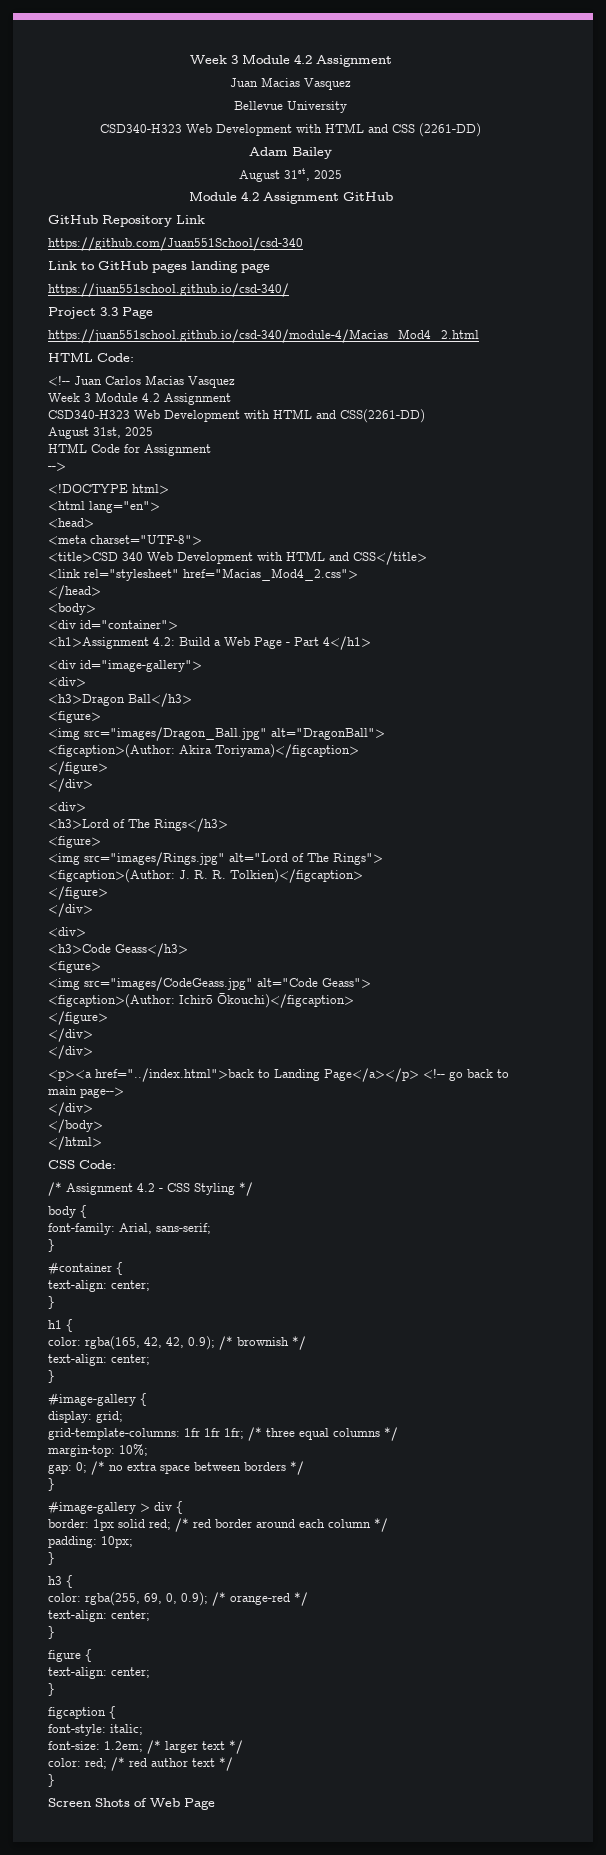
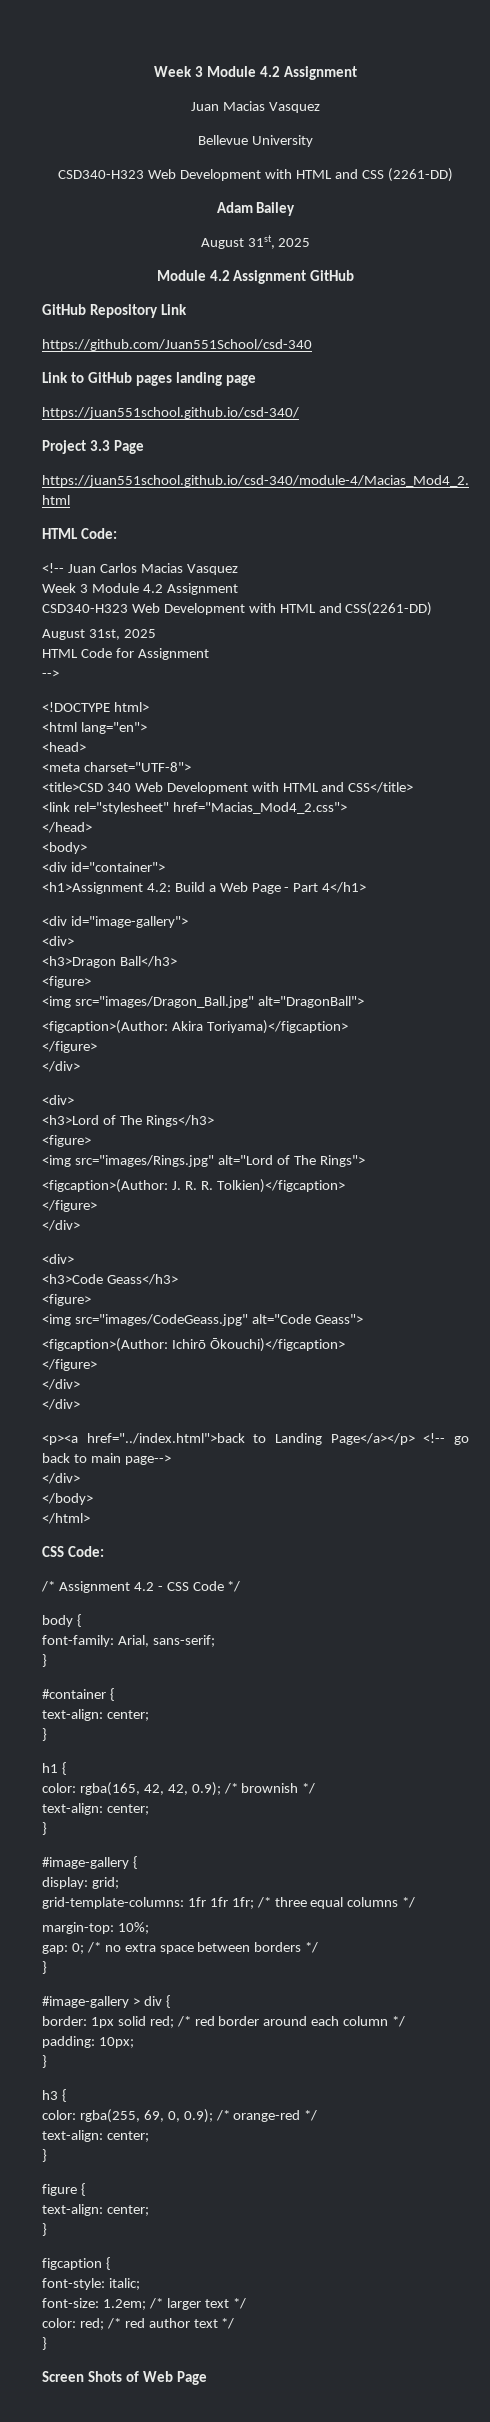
- /* Assignment 4.2 - CSS Styling */
+ /* Assignment 4.2 - CSS Code */

